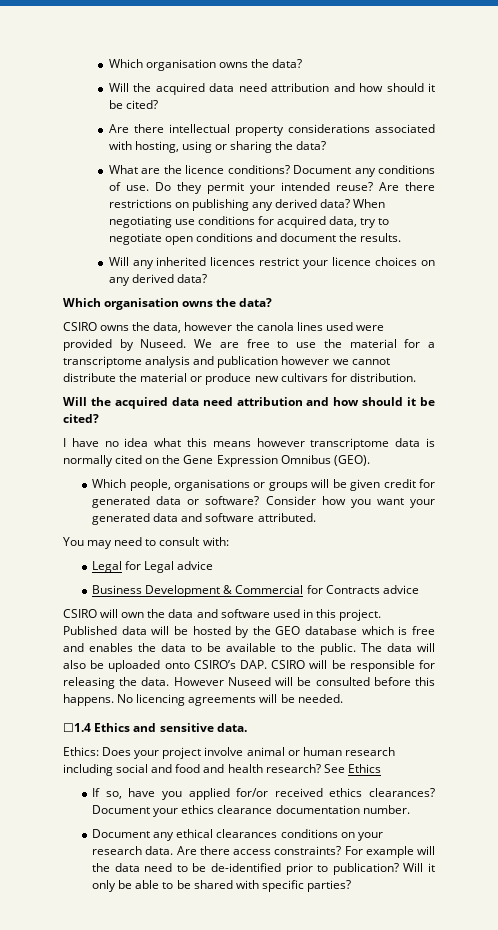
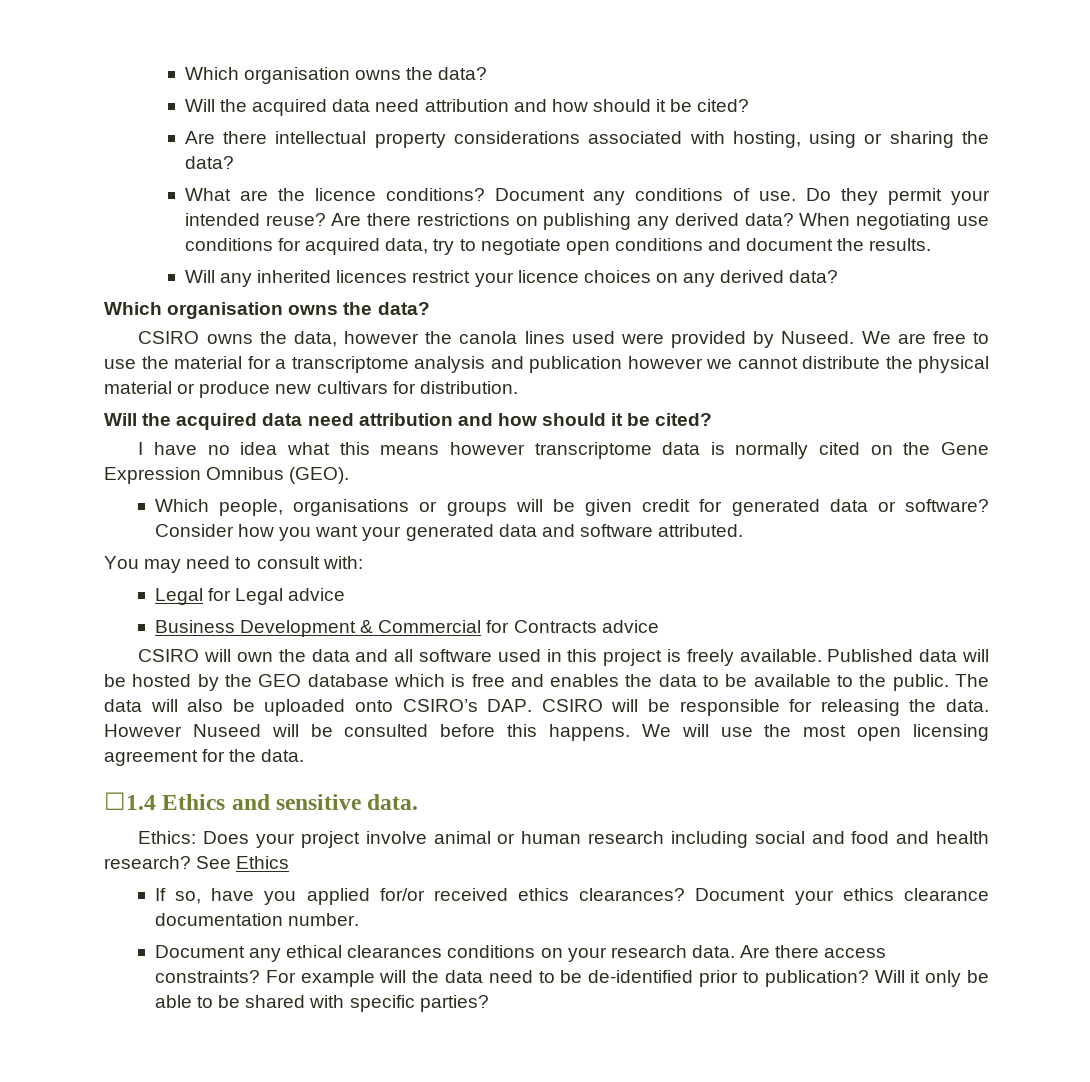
- We are free to use the material for a transcriptome analysis and publication however we cannot distribute the material or produce new cultivars for distribution.
+ We are free to use the material for a transcriptome analysis and publication however we cannot distribute the physical material or produce new cultivars for distribution.
- CSIRO will own the data and software used in this project.
+ CSIRO will own the data and all software used in this project is freely available.
- No licencing agreements will be needed.
+ We will use the most open licensing agreement for the data.

